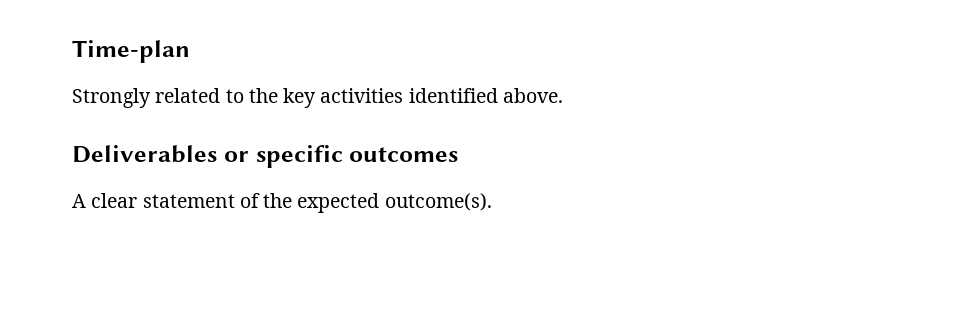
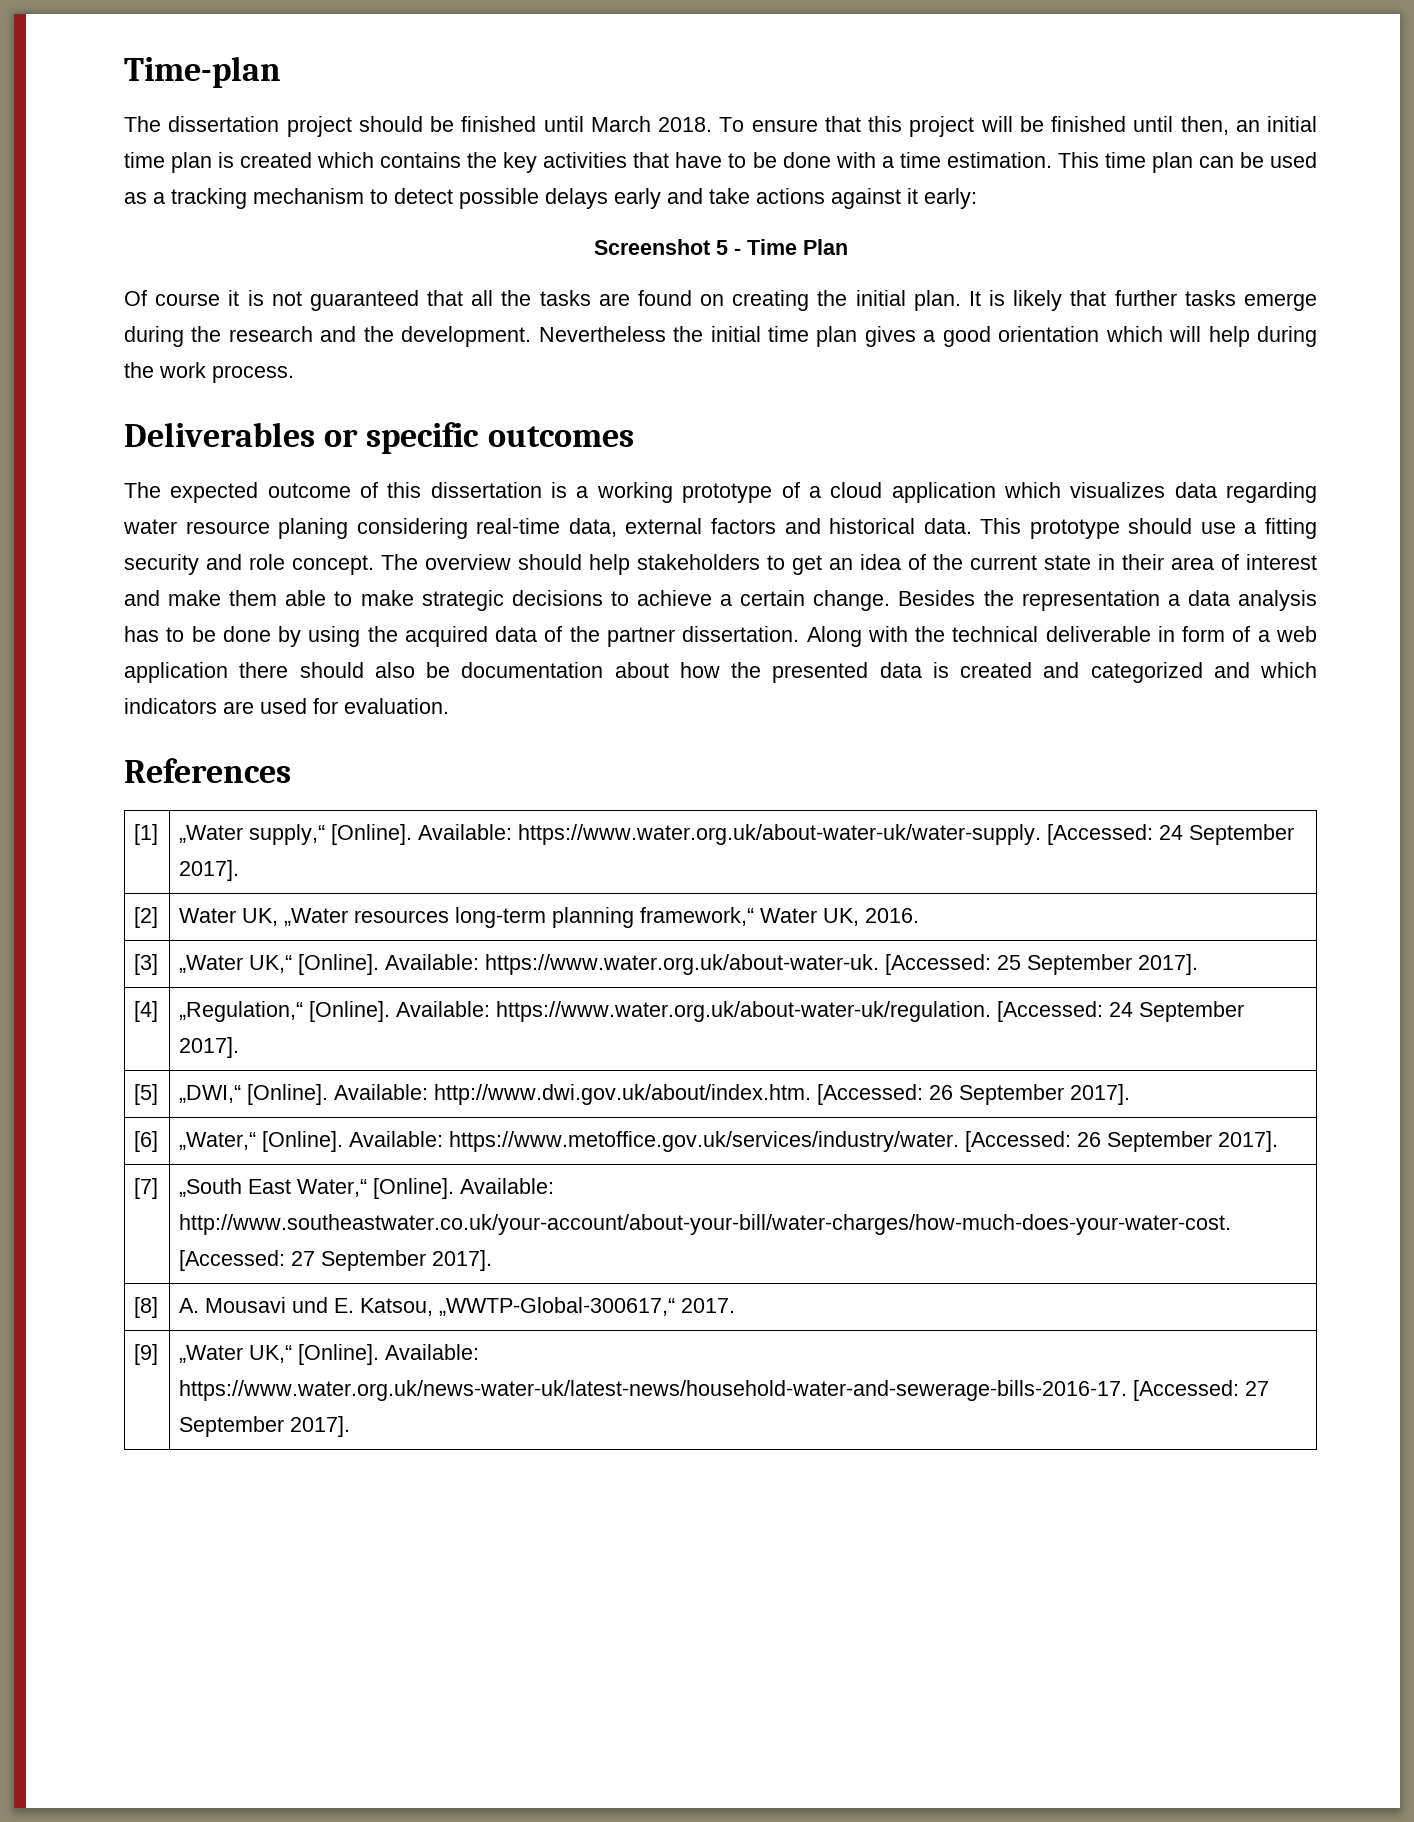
- Strongly related to the key activities identified above.
+ The dissertation project should be finished until March 2018. To ensure that this project will be finished until then, an initial time plan is created which contains the key activities that have to be done with a time estimation. This time plan can be used as a tracking mechanism to detect possible delays early and take actions against it early:
+ Screenshot 5 - Time Plan
+ Of course it is not guaranteed that all the tasks are found on creating the initial plan. It is likely that further tasks emerge during the research and the development. Nevertheless the initial time plan gives a good orientation which will help during the work process.
  Deliverables or specific outcomes
- A clear statement of the expected outcome(s).
+ The expected outcome of this dissertation is a working prototype of a cloud application which visualizes data regarding water resource planing considering real-time data, external factors and historical data. This prototype should use a fitting security and role concept. The overview should help stakeholders to get an idea of the current state in their area of interest and make them able to make strategic decisions to achieve a certain change. Besides the representation a data analysis has to be done by using the acquired data of the partner dissertation. Along with the technical deliverable in form of a web application there should also be documentation about how the presented data is created and categorized and which indicators are used for evaluation.
+ References
+ [1] | „Water supply,“ [Online]. Available: https://www.water.org.uk/about-water-uk/water-supply. [Accessed: 24 September 2017].
+ [2] | Water UK, „Water resources long-term planning framework,“ Water UK, 2016.
+ [3] | „Water UK,“ [Online]. Available: https://www.water.org.uk/about-water-uk. [Accessed: 25 September 2017].
+ [4] | „Regulation,“ [Online]. Available: https://www.water.org.uk/about-water-uk/regulation. [Accessed: 24 September 2017].
+ [5] | „DWI,“ [Online]. Available: http://www.dwi.gov.uk/about/index.htm. [Accessed: 26 September 2017].
+ [6] | „Water,“ [Online]. Available: https://www.metoffice.gov.uk/services/industry/water. [Accessed: 26 September 2017].
+ [7] | „South East Water,“ [Online]. Available: http://www.southeastwater.co.uk/your-account/about-your-bill/water-charges/how-much-does-your-water-cost. [Accessed: 27 September 2017].
+ [8] | A. Mousavi und E. Katsou, „WWTP-Global-300617,“ 2017.
+ [9] | „Water UK,“ [Online]. Available: https://www.water.org.uk/news-water-uk/latest-news/household-water-and-sewerage-bills-2016-17. [Accessed: 27 September 2017].

